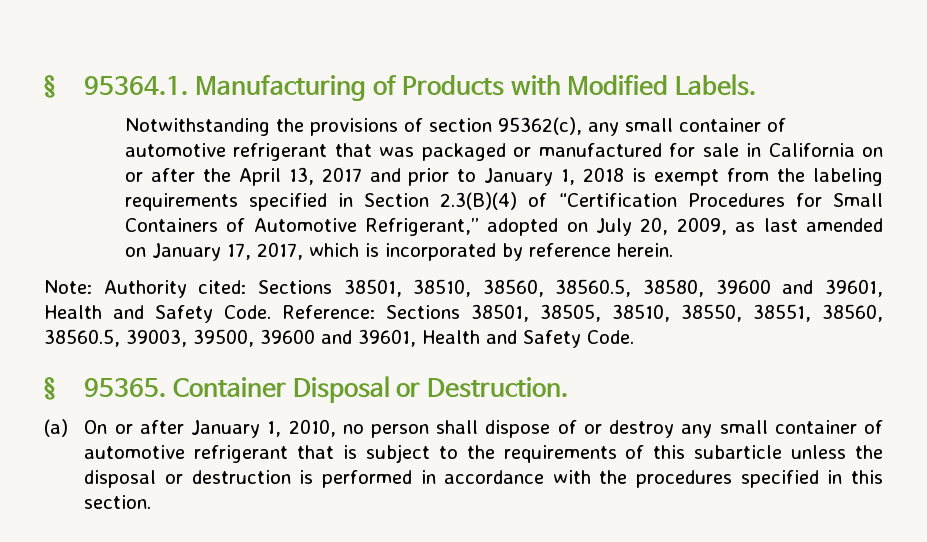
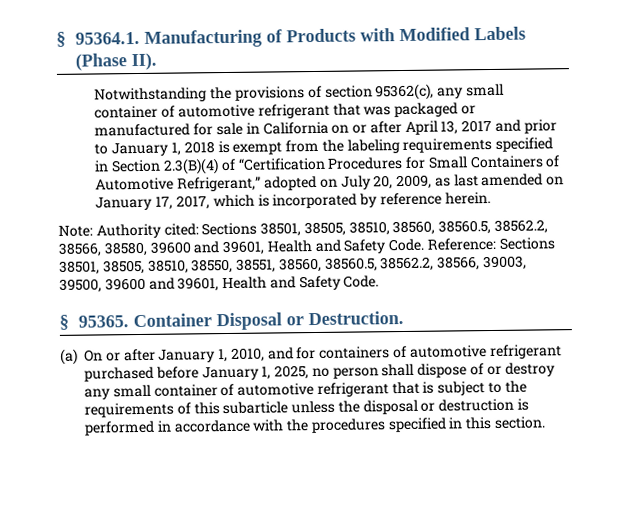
- § 95364.1. Manufacturing of Products with Modified Labels.
+ § 95364.1. Manufacturing of Products with Modified Labels (Phase II).
- Notwithstanding the provisions of section 95362(c), any small container of automotive refrigerant that was packaged or manufactured for sale in California on or after the April 13, 2017 and prior to January 1, 2018 is exempt from the labeling requirements specified in Section 2.3(B)(4) of “Certification Procedures for Small Containers of Automotive Refrigerant,” adopted on July 20, 2009, as last amended on January 17, 2017, which is incorporated by reference herein.
+ Notwithstanding the provisions of section 95362(c), any small container of automotive refrigerant that was packaged or manufactured for sale in California on or after April 13, 2017 and prior to January 1, 2018 is exempt from the labeling requirements specified in Section 2.3(B)(4) of “Certification Procedures for Small Containers of Automotive Refrigerant,” adopted on July 20, 2009, as last amended on January 17, 2017, which is incorporated by reference herein.
- Note: Authority cited: Sections 38501, 38510, 38560, 38560.5, 38580, 39600 and 39601, Health and Safety Code.
+ Note: Authority cited: Sections 38501, 38505, 38510, 38560, 38560.5, 38562.2, 38566, 38580, 39600 and 39601, Health and Safety Code.
- Reference: Sections 38501, 38505, 38510, 38550, 38551, 38560, 38560.5, 39003, 39500, 39600 and 39601, Health and Safety Code.
+ Reference: Sections 38501, 38505, 38510, 38550, 38551, 38560, 38560.5, 38562.2, 38566, 39003, 39500, 39600 and 39601, Health and Safety Code.
- (a) On or after January 1, 2010, no person shall dispose of or destroy any small container of automotive refrigerant that is subject to the requirements of this subarticle unless the disposal or destruction is performed in accordance with the procedures specified in this section.
+ (a) On or after January 1, 2010, and for containers of automotive refrigerant purchased before January 1, 2025, no person shall dispose of or destroy any small container of automotive refrigerant that is subject to the requirements of this subarticle unless the disposal or destruction is performed in accordance with the procedures specified in this section.

